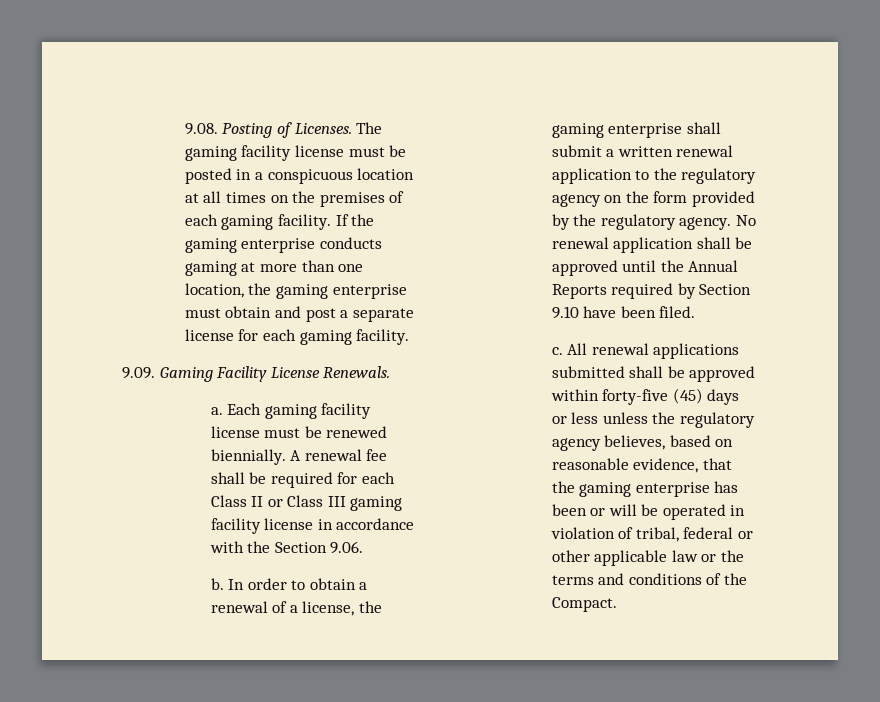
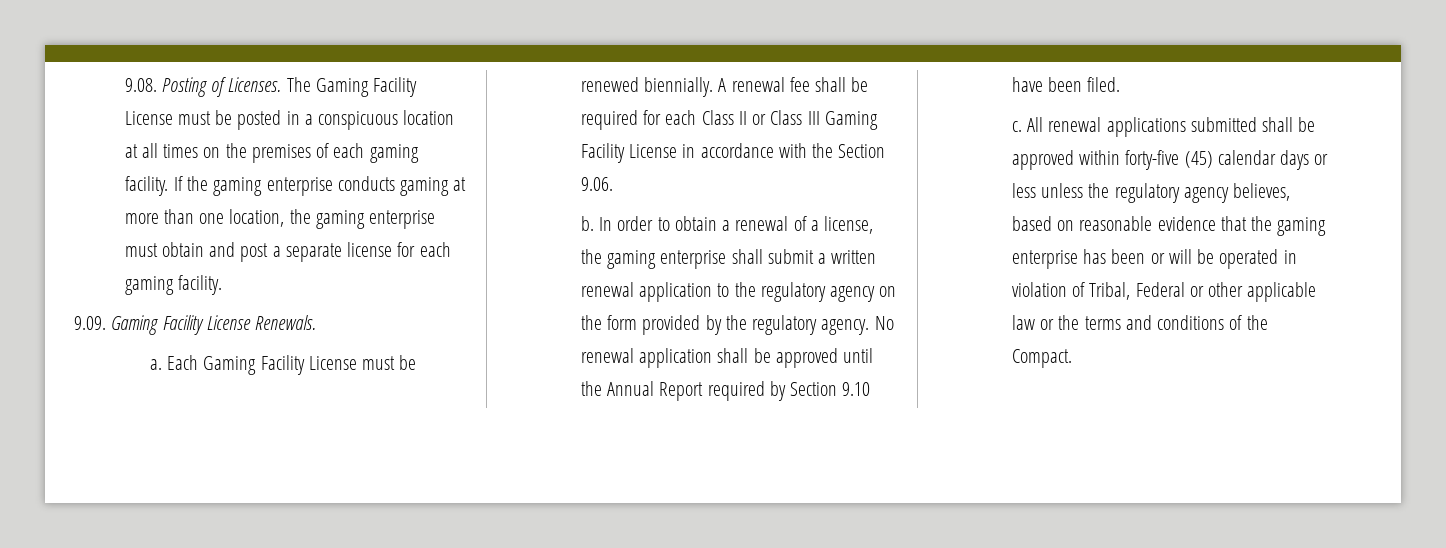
- The gaming facility license must be posted in a conspicuous location at all times on the premises of each gaming facility.
+ The Gaming Facility License must be posted in a conspicuous location at all times on the premises of each gaming facility.
- Each gaming facility license must be renewed biennially.
+ Each Gaming Facility License must be renewed biennially.
- A renewal fee shall be required for each Class II or Class III gaming facility license in accordance with the Section 9.06.
+ A renewal fee shall be required for each Class II or Class III Gaming Facility License in accordance with the Section 9.06.
- No renewal application shall be approved until the Annual Reports required by Section 9.10 have been filed.
+ No renewal application shall be approved until the Annual Report required by Section 9.10 have been filed.
- All renewal applications submitted shall be approved within forty-five (45) days or less unless the regulatory agency believes, based on reasonable evidence, that the gaming enterprise has been or will be operated in violation of tribal, federal or other applicable law or the terms and conditions of the Compact.
+ All renewal applications submitted shall be approved within forty-five (45) calendar days or less unless the regulatory agency believes, based on reasonable evidence that the gaming enterprise has been or will be operated in violation of Tribal, Federal or other applicable law or the terms and conditions of the Compact.

